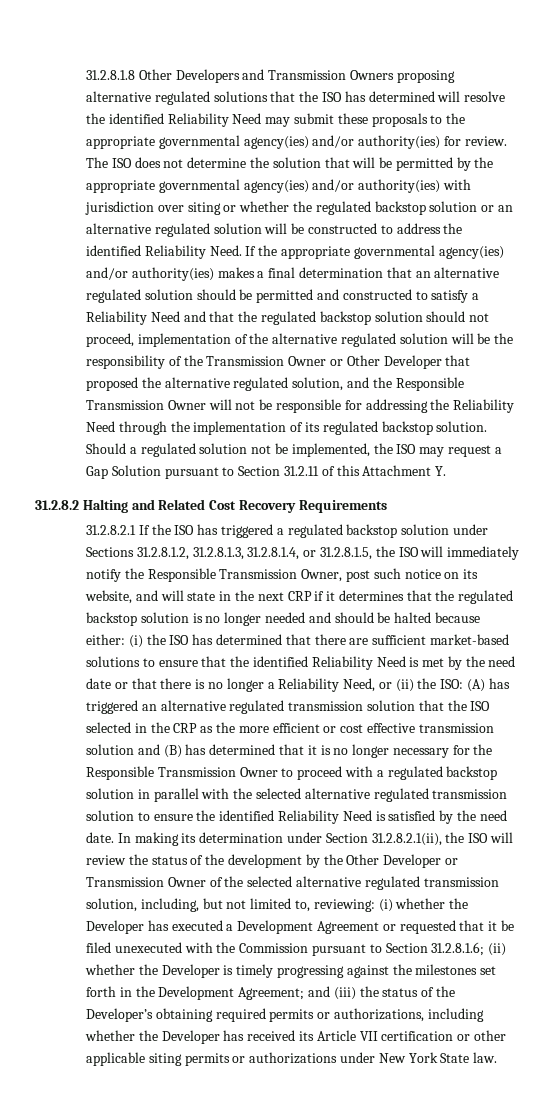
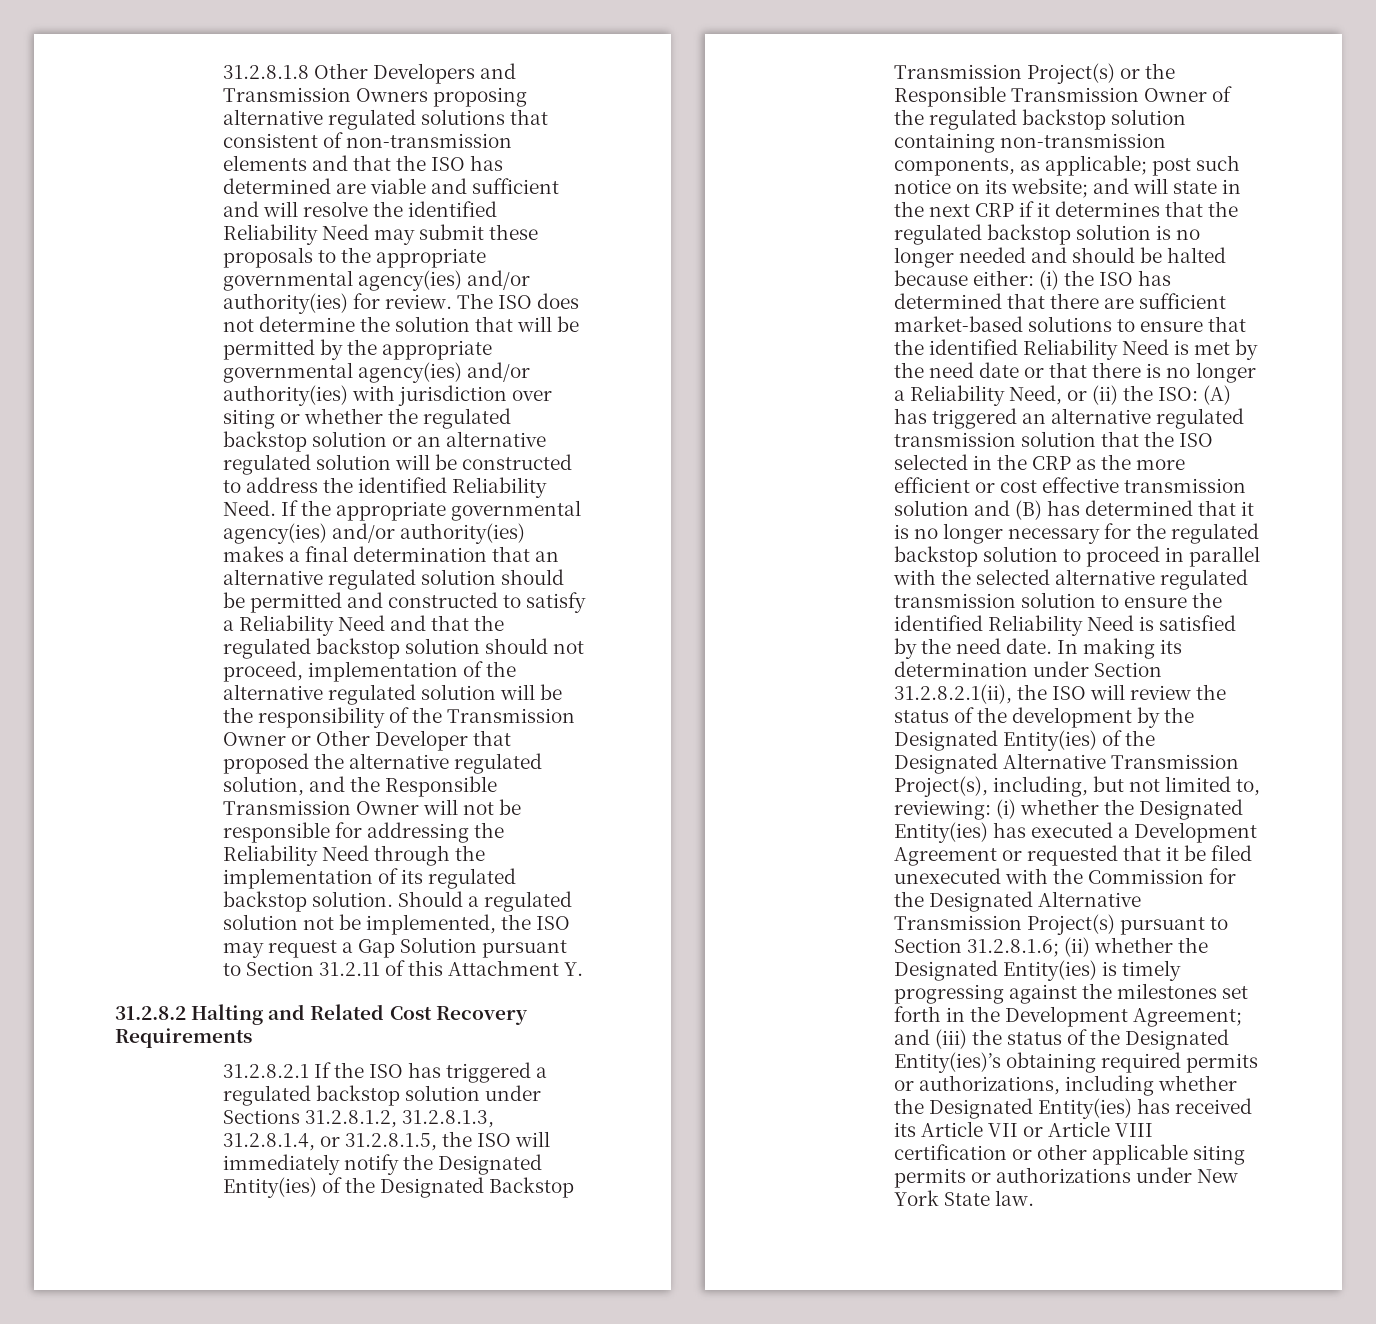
- 31.2.8.1.8 Other Developers and Transmission Owners proposing alternative regulated solutions that the ISO has determined will resolve the identified Reliability Need may submit these proposals to the appropriate governmental agency(ies) and/or authority(ies) for review.
+ 31.2.8.1.8 Other Developers and Transmission Owners proposing alternative regulated solutions that consistent of non-transmission elements and that the ISO has determined are viable and sufficient and will resolve the identified Reliability Need may submit these proposals to the appropriate governmental agency(ies) and/or authority(ies) for review.
- 31.2.8.2.1 If the ISO has triggered a regulated backstop solution under Sections 31.2.8.1.2, 31.2.8.1.3, 31.2.8.1.4, or 31.2.8.1.5, the ISO will immediately notify the Responsible Transmission Owner, post such notice on its website, and will state in the next CRP if it determines that the regulated backstop solution is no longer needed and should be halted because either:
+ 31.2.8.2.1 If the ISO has triggered a regulated backstop solution under Sections 31.2.8.1.2, 31.2.8.1.3, 31.2.8.1.4, or 31.2.8.1.5, the ISO will immediately notify the Designated Entity(ies) of the Designated Backstop Transmission Project(s) or the Responsible Transmission Owner of the regulated backstop solution containing non-transmission components, as applicable; post such notice on its website; and will state in the next CRP if it determines that the regulated backstop solution is no longer needed and should be halted because either:
- (A) has triggered an alternative regulated transmission solution that the ISO selected in the CRP as the more efficient or cost effective transmission solution and (B) has determined that it is no longer necessary for the Responsible Transmission Owner to proceed with a regulated backstop solution in parallel with the selected alternative regulated transmission solution to ensure the identified Reliability Need is satisfied by the need date.
+ (A) has triggered an alternative regulated transmission solution that the ISO selected in the CRP as the more efficient or cost effective transmission solution and (B) has determined that it is no longer necessary for the regulated backstop solution to proceed in parallel with the selected alternative regulated transmission solution to ensure the identified Reliability Need is satisfied by the need date.
- In making its determination under Section 31.2.8.2.1(ii), the ISO will review the status of the development by the Other Developer or Transmission Owner of the selected alternative regulated transmission solution, including, but not limited to, reviewing:
+ In making its determination under Section 31.2.8.2.1(ii), the ISO will review the status of the development by the Designated Entity(ies) of the Designated Alternative Transmission Project(s), including, but not limited to, reviewing:
- (i) whether the Developer has executed a Development Agreement or requested that it be filed unexecuted with the Commission pursuant to Section 31.2.8.1.6;
+ (i) whether the Designated Entity(ies) has executed a Development Agreement or requested that it be filed unexecuted with the Commission for the Designated Alternative Transmission Project(s) pursuant to Section 31.2.8.1.6;
- (ii) whether the Developer is timely progressing against the milestones set forth in the Development Agreement;
+ (ii) whether the Designated Entity(ies) is timely progressing against the milestones set forth in the Development Agreement;
- and (iii) the status of the Developer’s obtaining required permits or authorizations, including whether the Developer has received its Article VII certification or other applicable siting permits or authorizations under New York State law.
+ and (iii) the status of the Designated Entity(ies)’s obtaining required permits or authorizations, including whether the Designated Entity(ies) has received its Article VII or Article VIII certification or other applicable siting permits or authorizations under New York State law.

